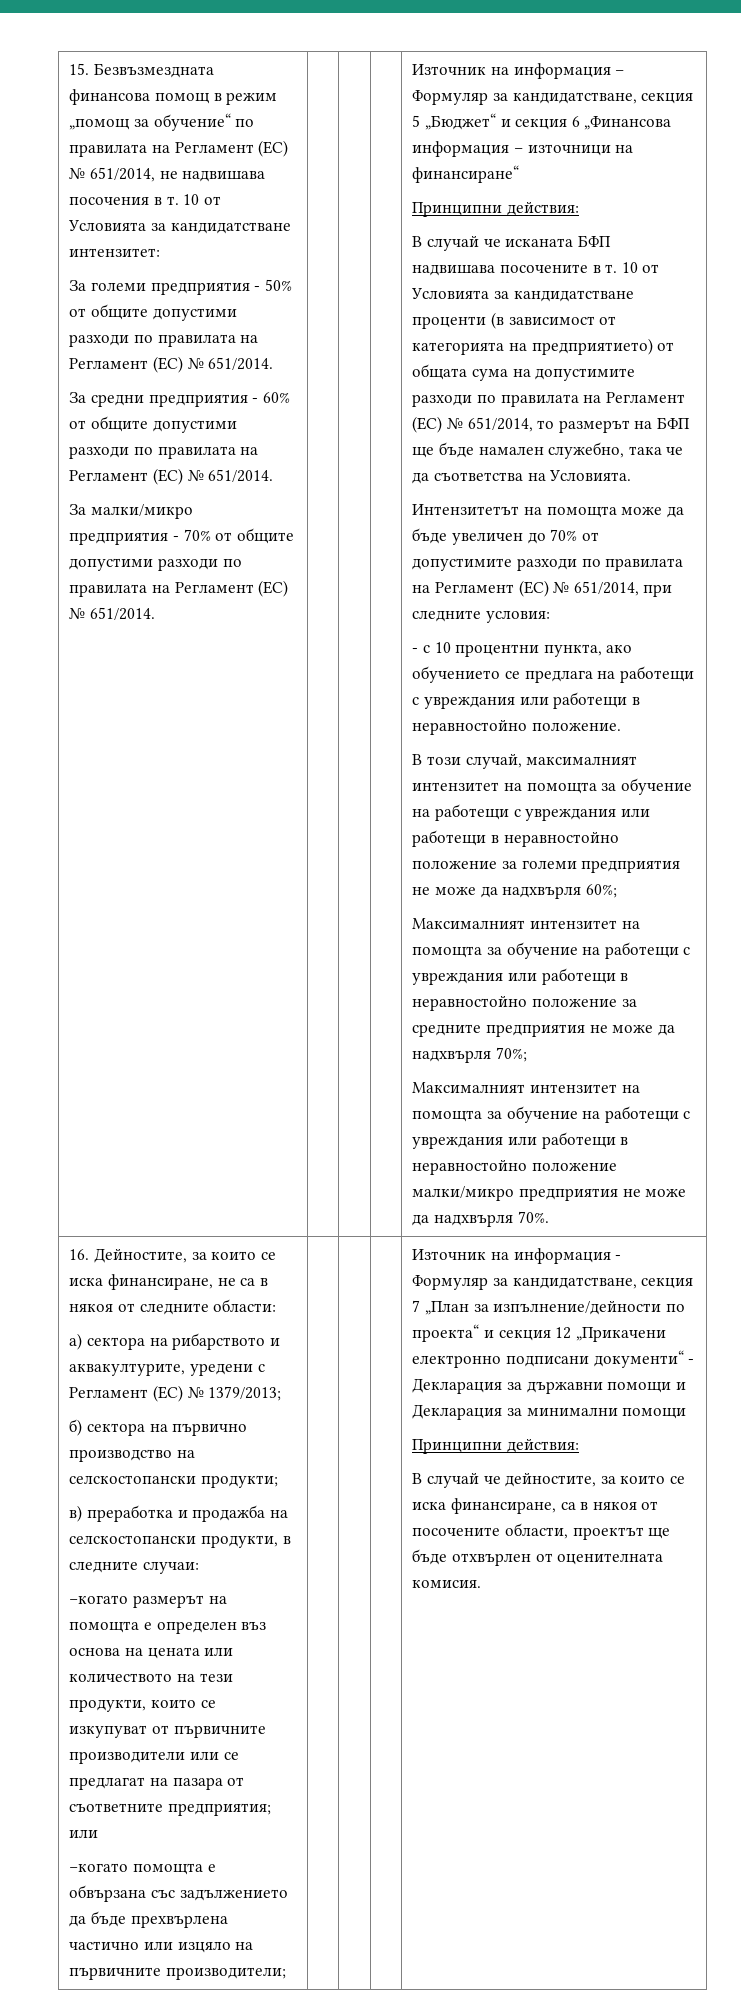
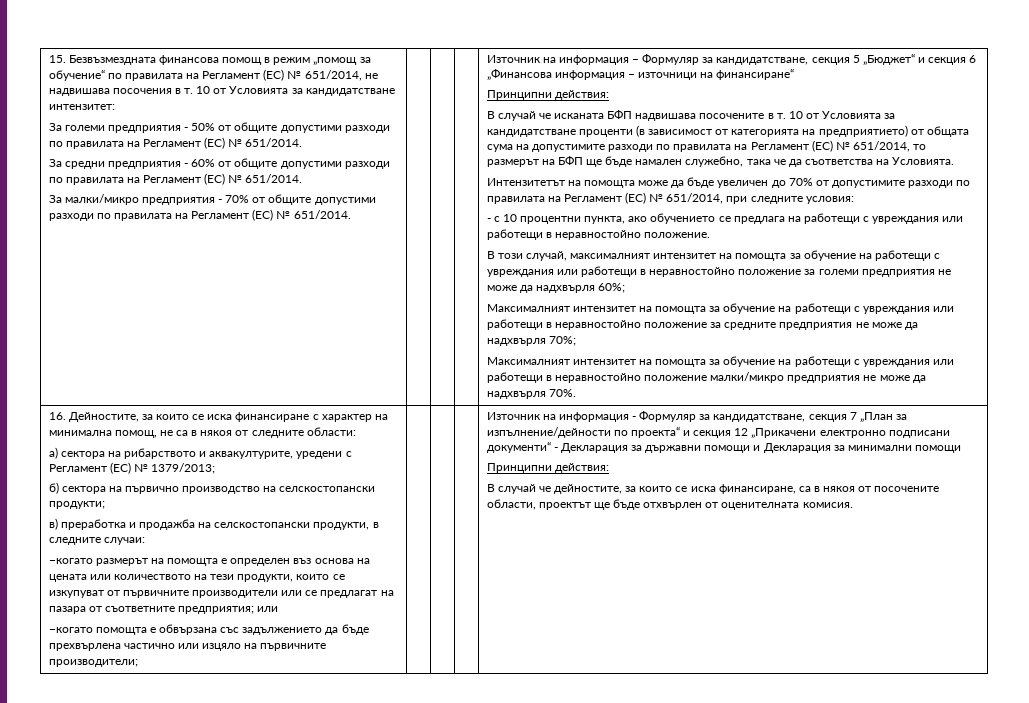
- 16. Дейностите, за които се иска финансиране, не са в някоя от следните области:
+ 16. Дейностите, за които се иска финансиране с характер на минимална помощ, не са в някоя от следните области:

